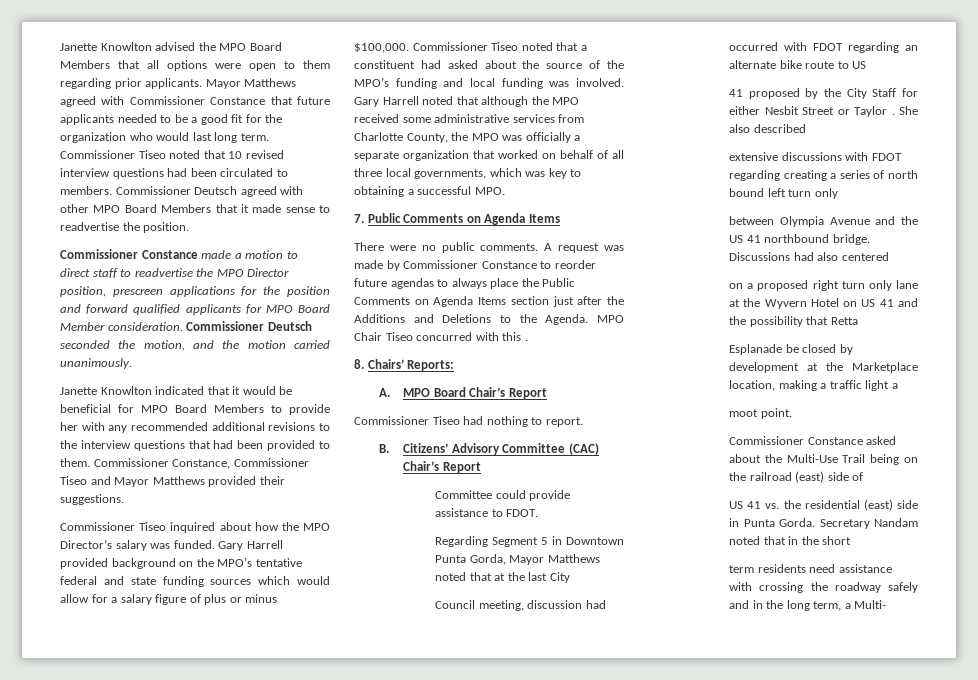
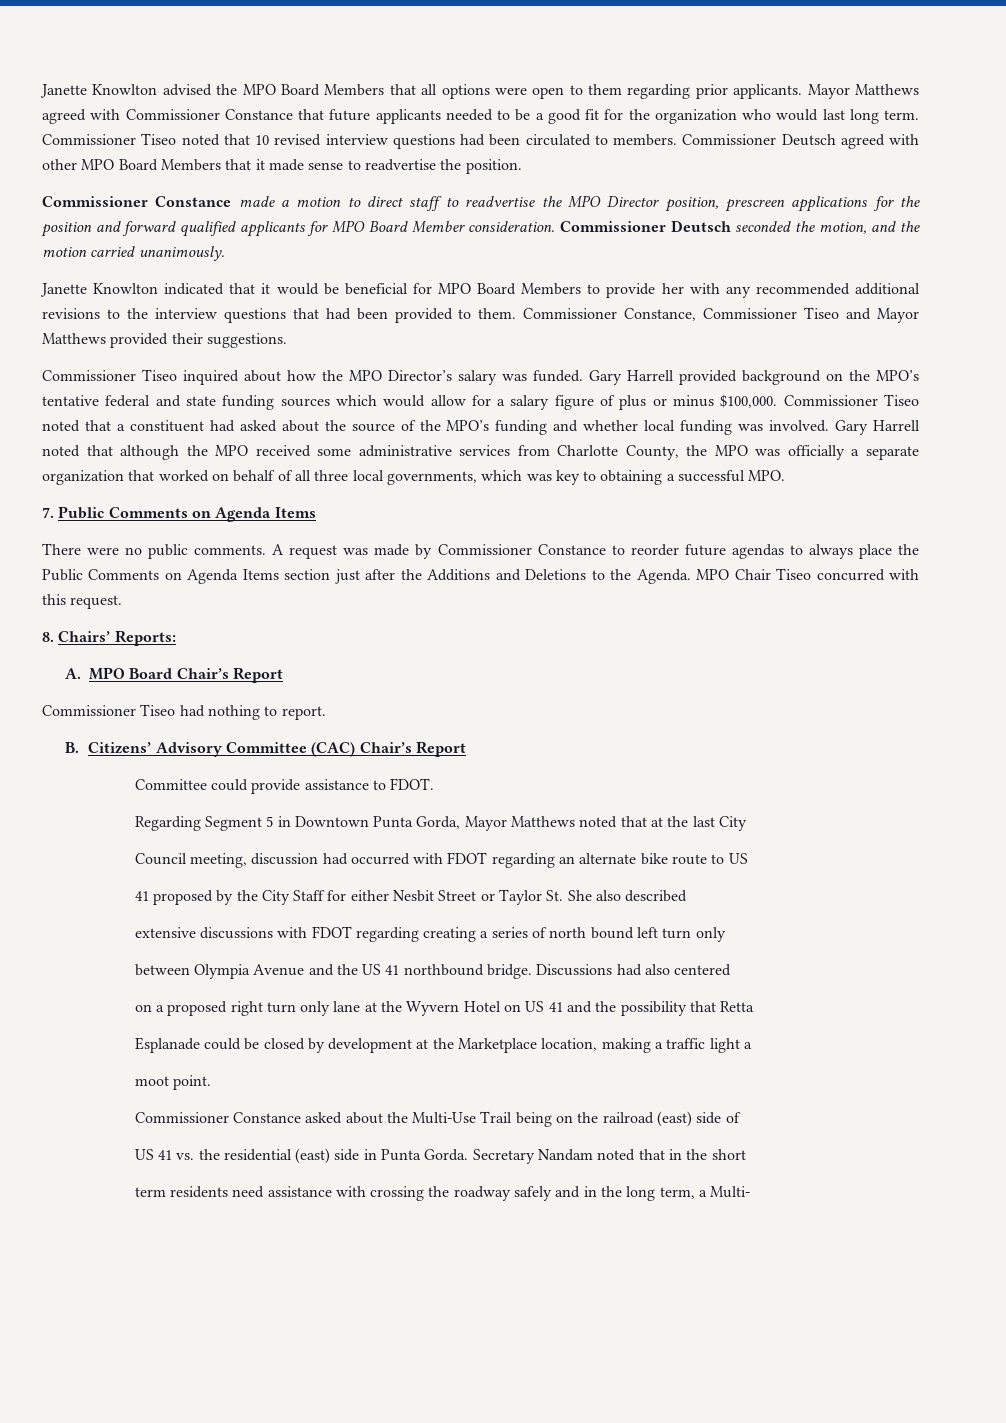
- Commissioner Tiseo noted that a constituent had asked about the source of the MPO’s funding and local funding was involved.
+ Commissioner Tiseo noted that a constituent had asked about the source of the MPO’s funding and whether local funding was involved.
- MPO Chair Tiseo concurred with this .
+ MPO Chair Tiseo concurred with this request.
- 41 proposed by the City Staff for either Nesbit Street or Taylor . She also described
+ 41 proposed by the City Staff for either Nesbit Street or Taylor St. She also described
- Esplanade be closed by development at the Marketplace location, making a traffic light a
+ Esplanade could be closed by development at the Marketplace location, making a traffic light a

